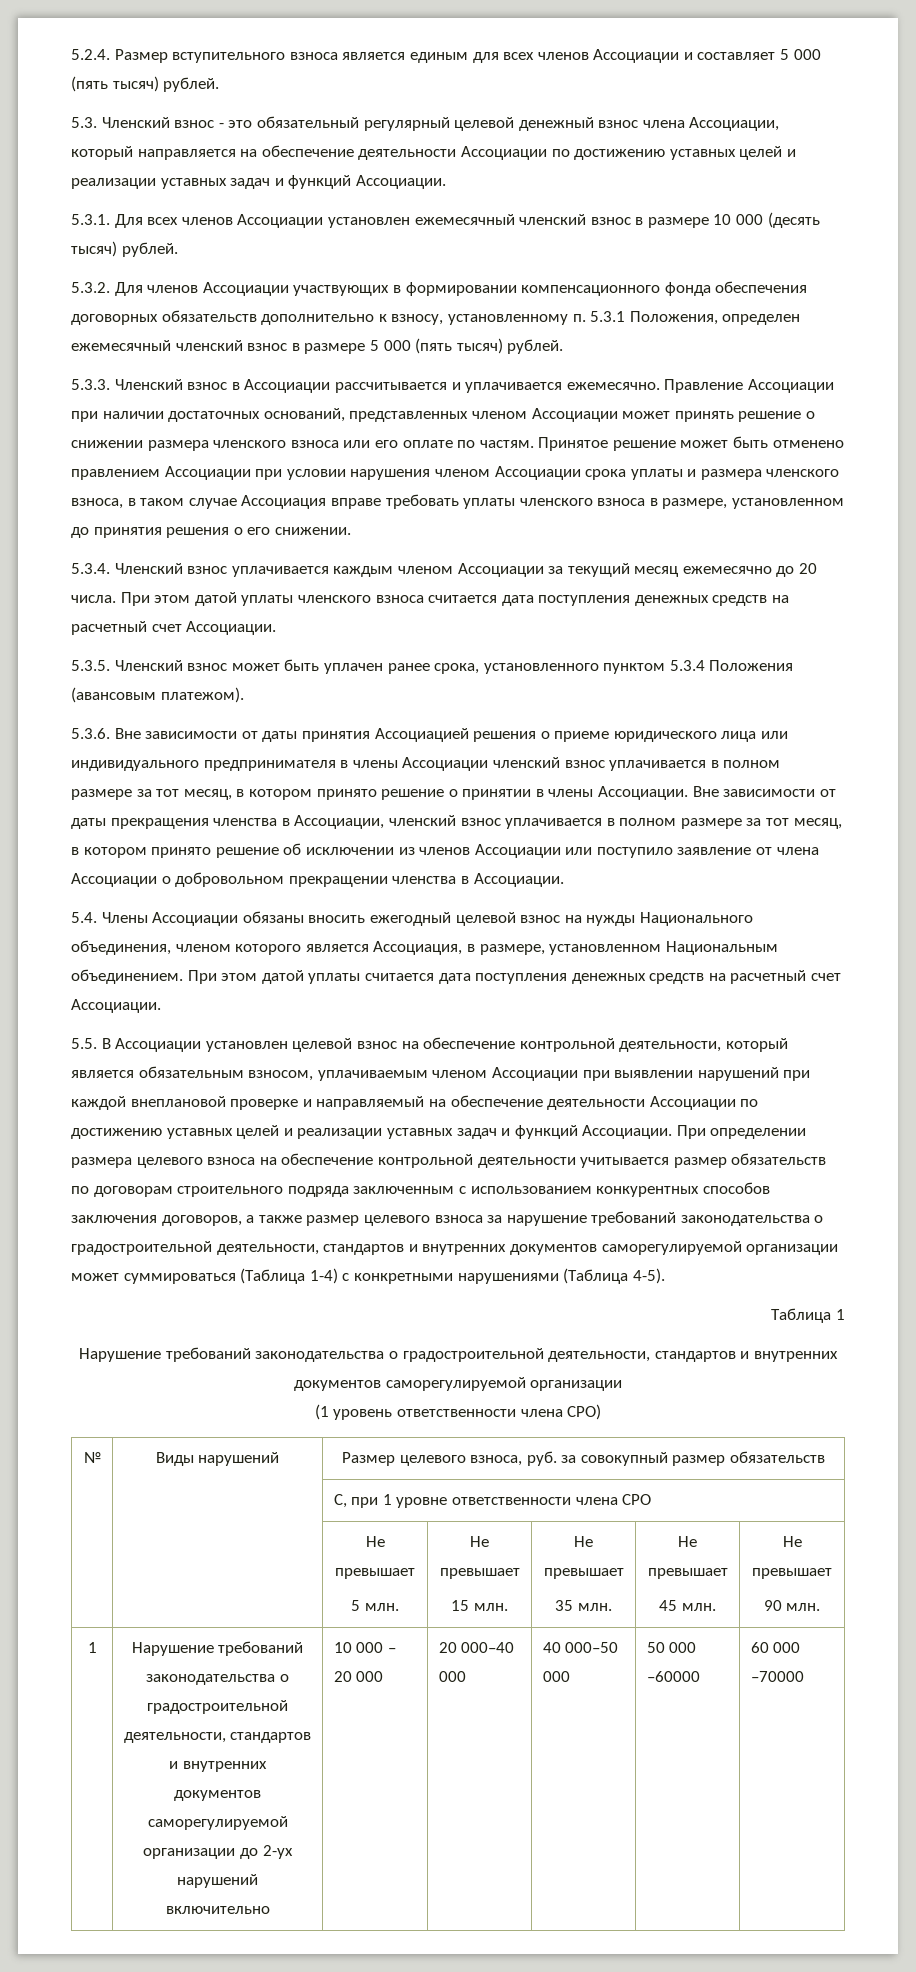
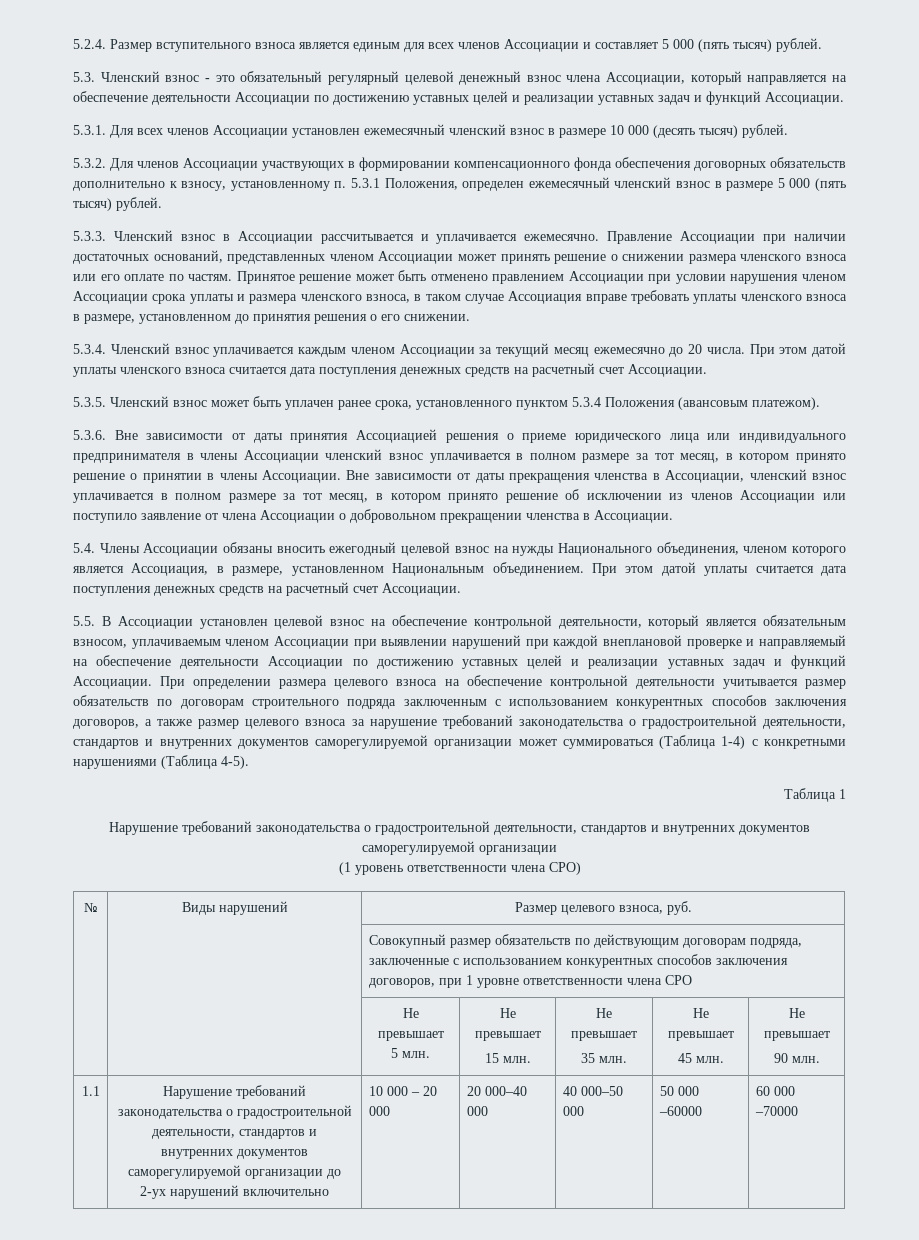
- № | Виды нарушений | Размер целевого взноса, руб. за совокупный размер обязательств
- | | С, при 1 уровне ответственности члена СРО
+ № | Виды нарушений | Размер целевого взноса, руб.
+ | | Совокупный размер обязательств по действующим договорам подряда, заключенные с использованием конкурентных способов заключения договоров, при 1 уровне ответственности члена СРО
- 1 | Нарушение требований законодательства о градостроительной деятельности, стандартов и внутренних документов саморегулируемой организации до 2-ух нарушений включительно | 10 000 – 20 000 | 20 000–40 000 | 40 000–50 000 | 50 000 –60000 | 60 000 –70000
+ 1.1 | Нарушение требований законодательства о градостроительной деятельности, стандартов и внутренних документов саморегулируемой организации до 2-ух нарушений включительно | 10 000 – 20 000 | 20 000–40 000 | 40 000–50 000 | 50 000 –60000 | 60 000 –70000

